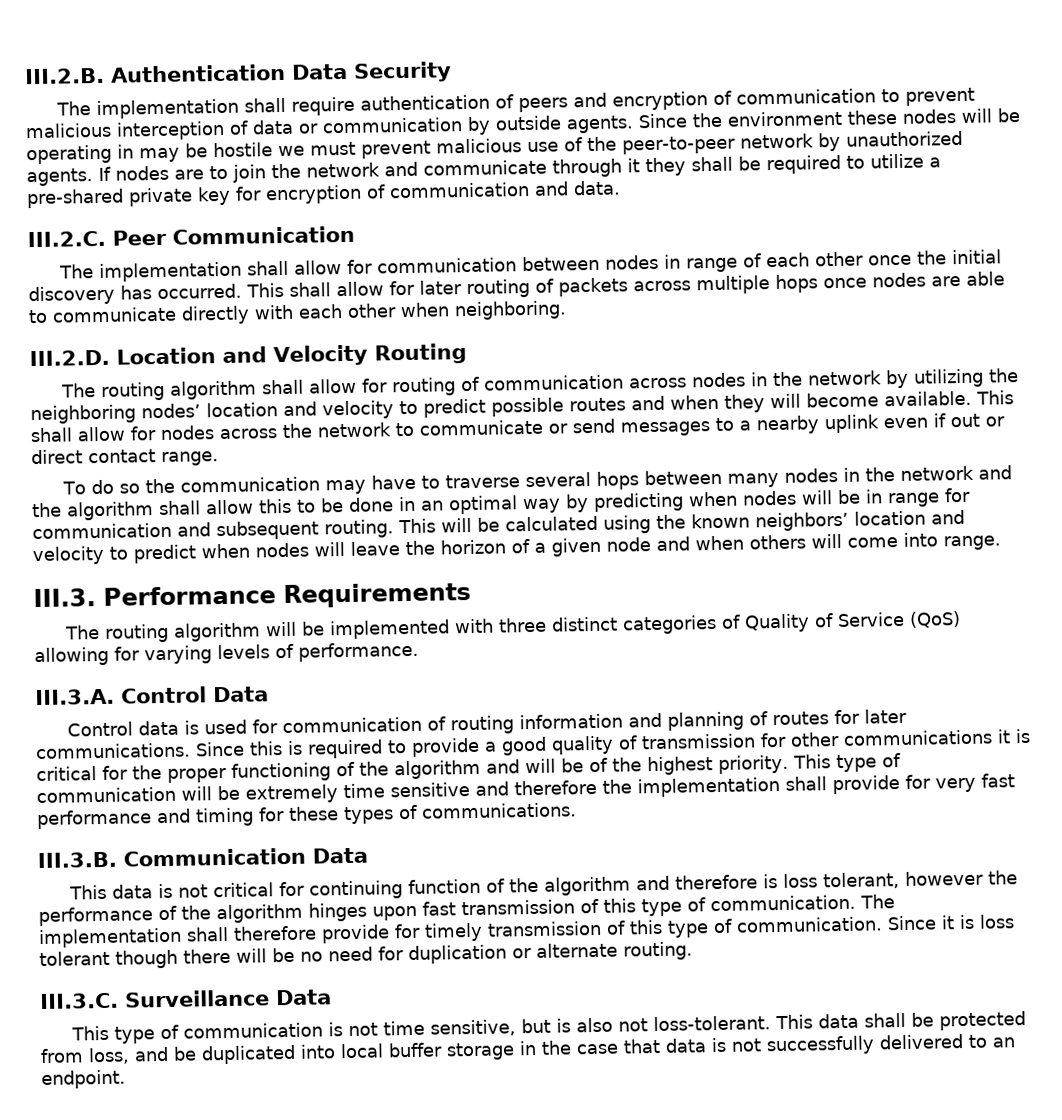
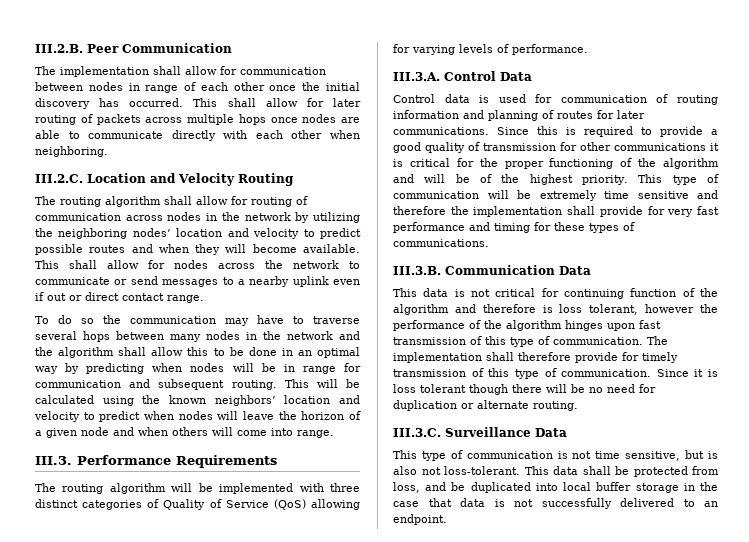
- III.2.B. Authentication Data Security
- The implementation shall require authentication of peers and encryption of communication to prevent malicious interception of data or communication by outside agents. Since the environment these nodes will be operating in may be hostile we must prevent malicious use of the peer-to-peer network by unauthorized agents. If nodes are to join the network and communicate through it they shall be required to utilize a pre-shared private key for encryption of communication and data.
- III.2.C. Peer Communication
+ III.2.B. Peer Communication
- III.2.D. Location and Velocity Routing
+ III.2.C. Location and Velocity Routing

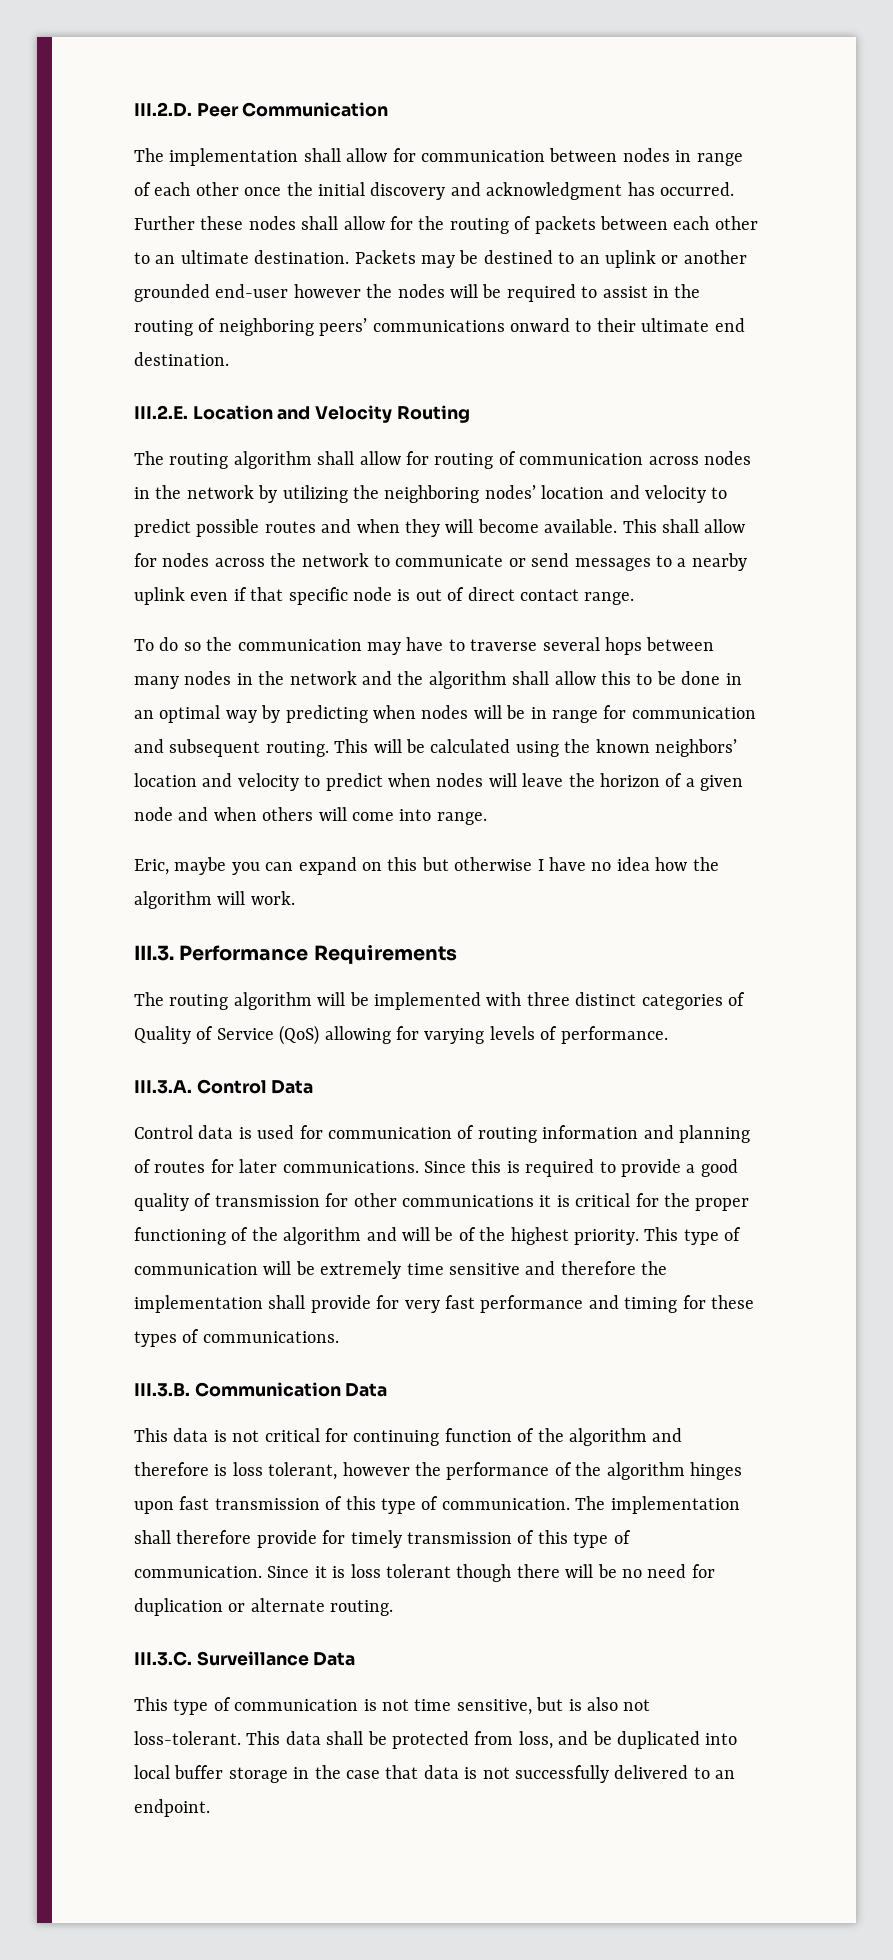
- III.2.B. Peer Communication
+ III.2.D. Peer Communication
- The implementation shall allow for communication between nodes in range of each other once the initial discovery has occurred. This shall allow for later routing of packets across multiple hops once nodes are able to communicate directly with each other when neighboring.
- III.2.C. Location and Velocity Routing
+ The implementation shall allow for communication between nodes in range of each other once the initial discovery and acknowledgment has occurred. Further these nodes shall allow for the routing of packets between each other to an ultimate destination. Packets may be destined to an uplink or another grounded end-user however the nodes will be required to assist in the routing of neighboring peers’ communications onward to their ultimate end destination.
+ III.2.E. Location and Velocity Routing
- This shall allow for nodes across the network to communicate or send messages to a nearby uplink even if out or direct contact range.
+ This shall allow for nodes across the network to communicate or send messages to a nearby uplink even if that specific node is out of direct contact range.
+ Eric, maybe you can expand on this but otherwise I have no idea how the algorithm will work.

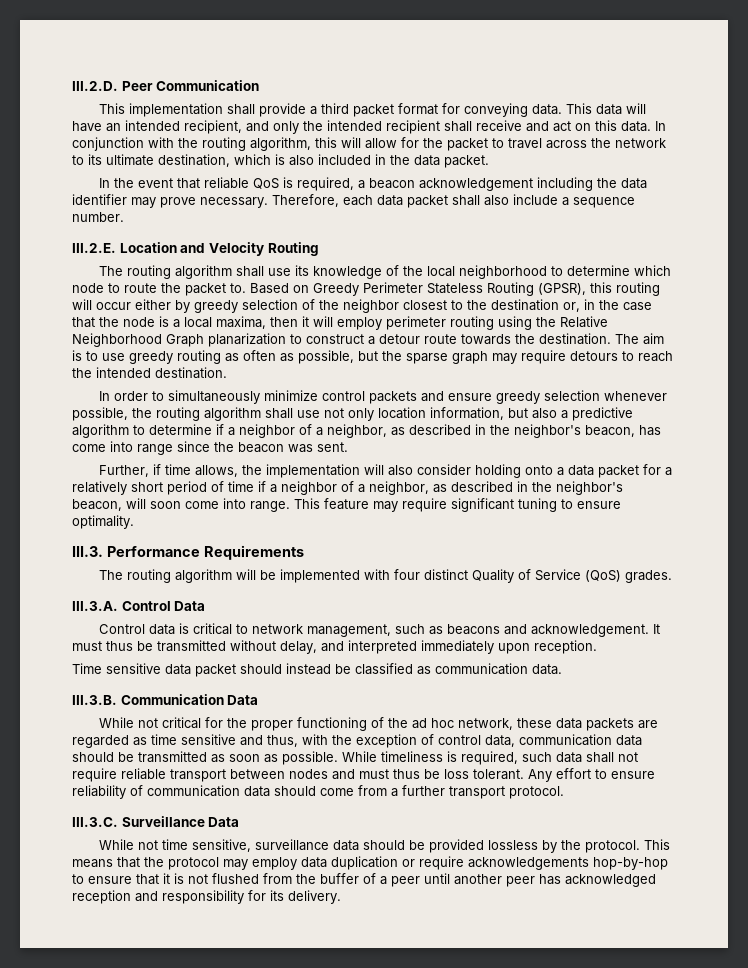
- The implementation shall allow for communication between nodes in range of each other once the initial discovery and acknowledgment has occurred. Further these nodes shall allow for the routing of packets between each other to an ultimate destination. Packets may be destined to an uplink or another grounded end-user however the nodes will be required to assist in the routing of neighboring peers’ communications onward to their ultimate end destination.
+ This implementation shall provide a third packet format for conveying data. This data will have an intended recipient, and only the intended recipient shall receive and act on this data. In conjunction with the routing algorithm, this will allow for the packet to travel across the network to its ultimate destination, which is also included in the data packet.
+ In the event that reliable QoS is required, a beacon acknowledgement including the data identifier may prove necessary. Therefore, each data packet shall also include a sequence number.
- The routing algorithm shall allow for routing of communication across nodes in the network by utilizing the neighboring nodes’ location and velocity to predict possible routes and when they will become available. This shall allow for nodes across the network to communicate or send messages to a nearby uplink even if that specific node is out of direct contact range.
- To do so the communication may have to traverse several hops between many nodes in the network and the algorithm shall allow this to be done in an optimal way by predicting when nodes will be in range for communication and subsequent routing. This will be calculated using the known neighbors’ location and velocity to predict when nodes will leave the horizon of a given node and when others will come into range.
- Eric, maybe you can expand on this but otherwise I have no idea how the algorithm will work.
+ The routing algorithm shall use its knowledge of the local neighborhood to determine which node to route the packet to. Based on Greedy Perimeter Stateless Routing (GPSR), this routing will occur either by greedy selection of the neighbor closest to the destination or, in the case that the node is a local maxima, then it will employ perimeter routing using the Relative Neighborhood Graph planarization to construct a detour route towards the destination. The aim is to use greedy routing as often as possible, but the sparse graph may require detours to reach the intended destination.
+ In order to simultaneously minimize control packets and ensure greedy selection whenever possible, the routing algorithm shall use not only location information, but also a predictive algorithm to determine if a neighbor of a neighbor, as described in the neighbor's beacon, has come into range since the beacon was sent.
+ Further, if time allows, the implementation will also consider holding onto a data packet for a relatively short period of time if a neighbor of a neighbor, as described in the neighbor's beacon, will soon come into range. This feature may require significant tuning to ensure optimality.
- The routing algorithm will be implemented with three distinct categories of Quality of Service (QoS) allowing for varying levels of performance.
+ The routing algorithm will be implemented with four distinct Quality of Service (QoS) grades.
- Control data is used for communication of routing information and planning of routes for later communications. Since this is required to provide a good quality of transmission for other communications it is critical for the proper functioning of the algorithm and will be of the highest priority. This type of communication will be extremely time sensitive and therefore the implementation shall provide for very fast performance and timing for these types of communications.
+ Control data is critical to network management, such as beacons and acknowledgement. It must thus be transmitted without delay, and interpreted immediately upon reception.
+ Time sensitive data packet should instead be classified as communication data.
  III.3.B. Communication Data
- This data is not critical for continuing function of the algorithm and therefore is loss tolerant, however the performance of the algorithm hinges upon fast transmission of this type of communication. The implementation shall therefore provide for timely transmission of this type of communication. Since it is loss tolerant though there will be no need for duplication or alternate routing.
+ While not critical for the proper functioning of the ad hoc network, these data packets are regarded as time sensitive and thus, with the exception of control data, communication data should be transmitted as soon as possible. While timeliness is required, such data shall not require reliable transport between nodes and must thus be loss tolerant. Any effort to ensure reliability of communication data should come from a further transport protocol.
  III.3.C. Surveillance Data
- This type of communication is not time sensitive, but is also not loss-tolerant. This data shall be protected from loss, and be duplicated into local buffer storage in the case that data is not successfully delivered to an endpoint.
+ While not time sensitive, surveillance data should be provided lossless by the protocol. This means that the protocol may employ data duplication or require acknowledgements hop-by-hop to ensure that it is not flushed from the buffer of a peer until another peer has acknowledged reception and responsibility for its delivery.

